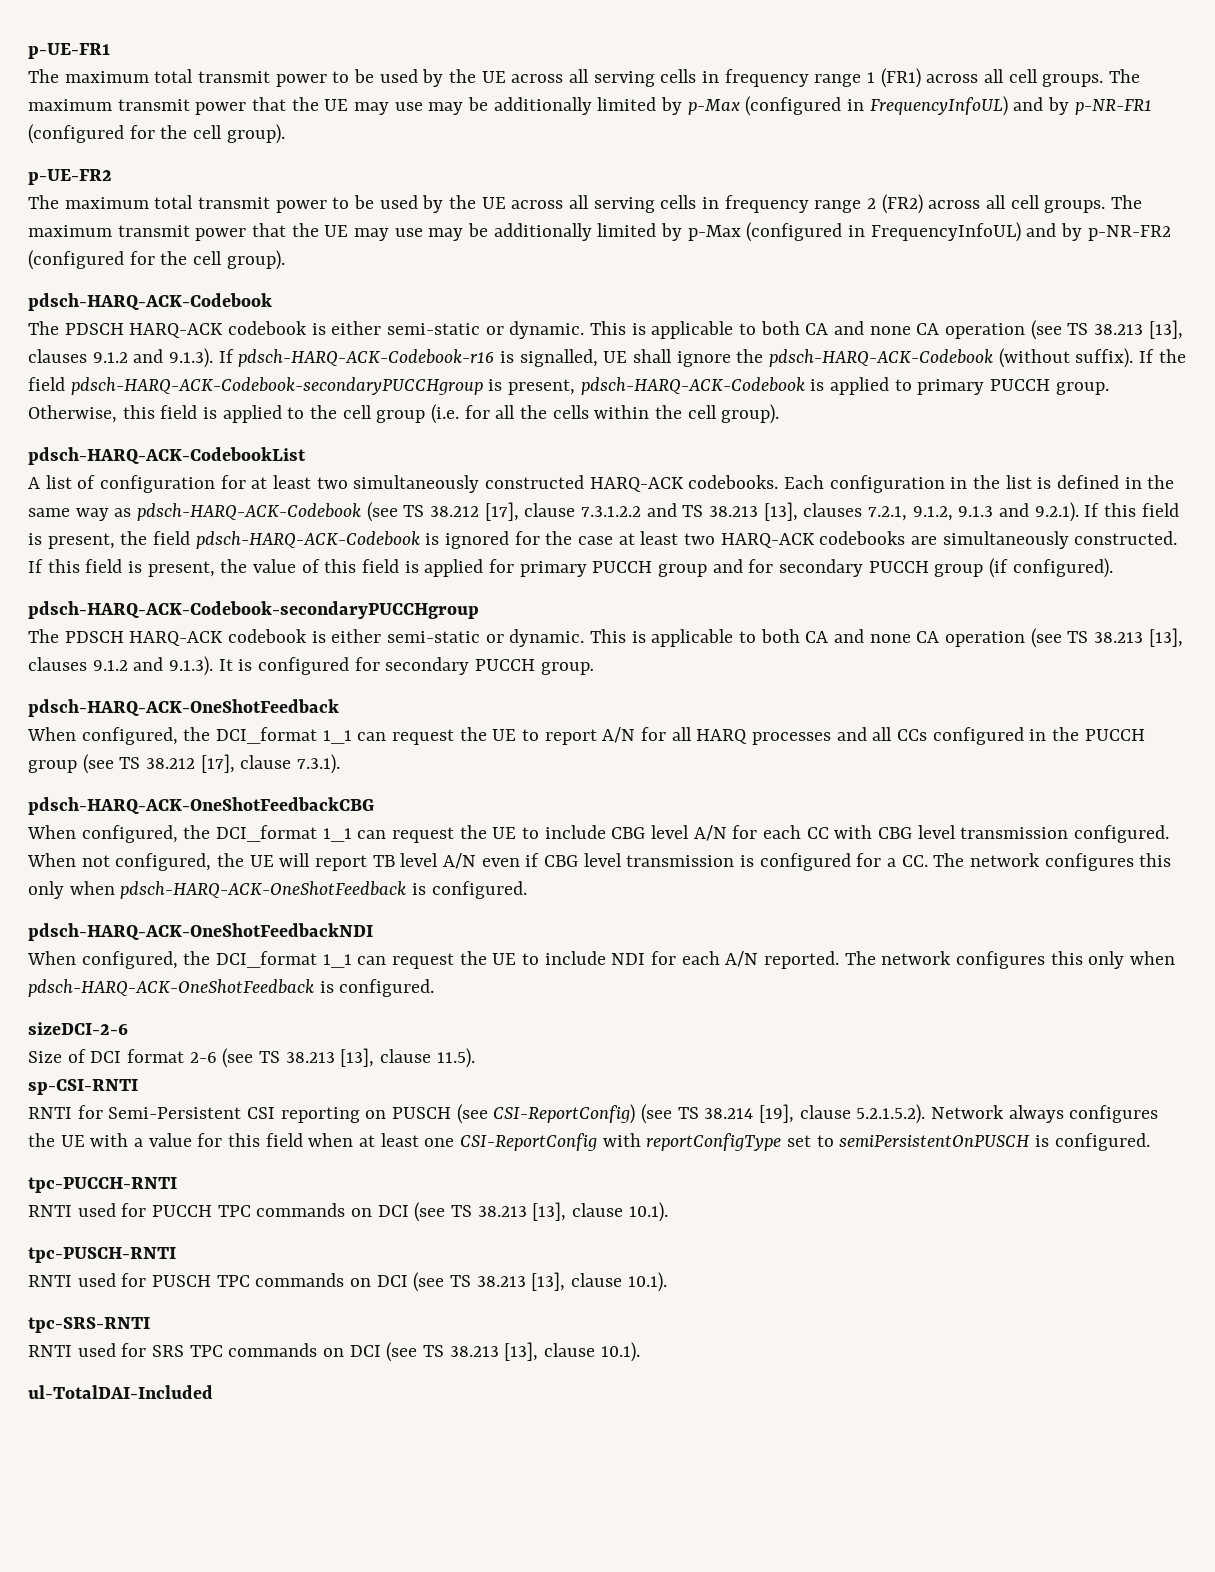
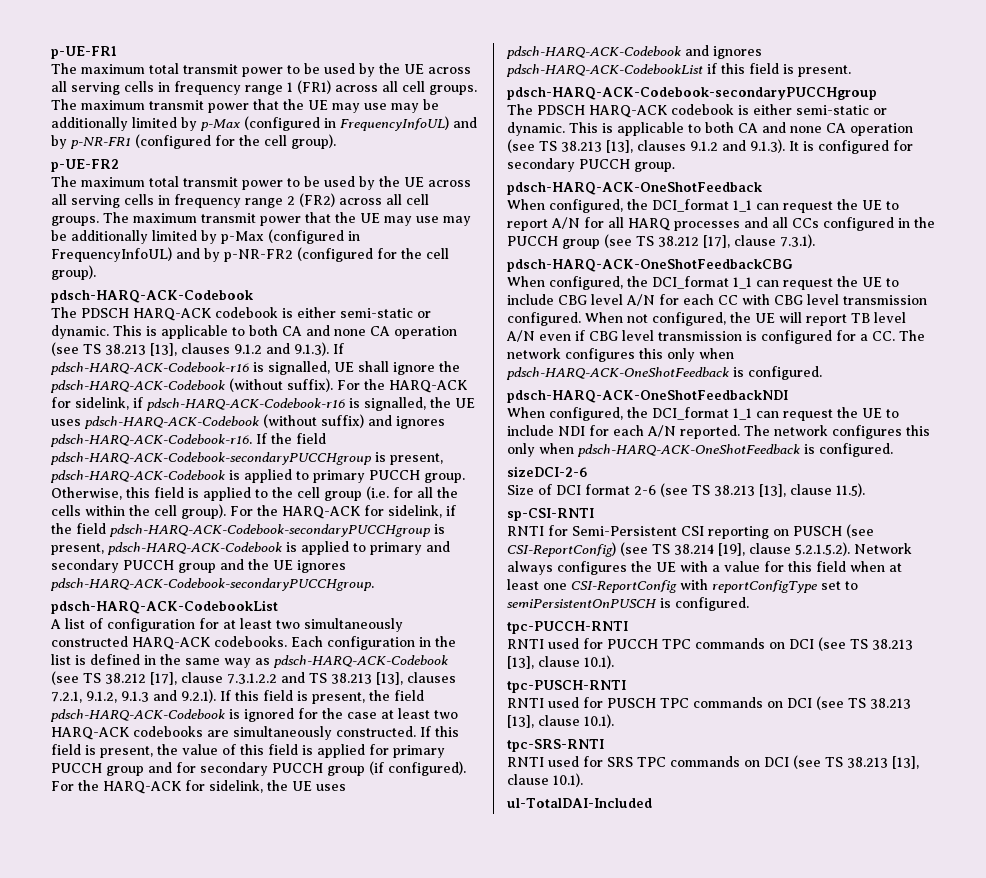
+ For the HARQ-ACK for sidelink, if pdsch-HARQ-ACK-Codebook-r16 is signalled, the UE uses pdsch-HARQ-ACK-Codebook (without suffix) and ignores pdsch-HARQ-ACK-Codebook-r16.
+ For the HARQ-ACK for sidelink, if the field pdsch-HARQ-ACK-Codebook-secondaryPUCCHgroup is present, pdsch-HARQ-ACK-Codebook is applied to primary and secondary PUCCH group and the UE ignores pdsch-HARQ-ACK-Codebook-secondaryPUCCHgroup.
+ For the HARQ-ACK for sidelink, the UE uses pdsch-HARQ-ACK-Codebook and ignores pdsch-HARQ-ACK-CodebookList if this field is present.

